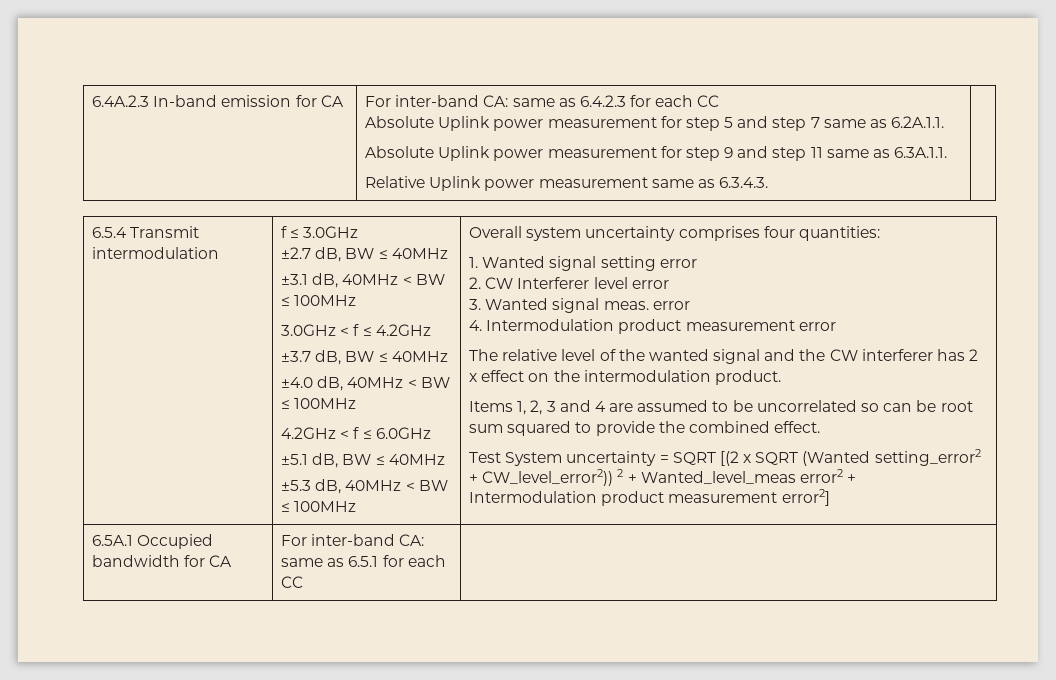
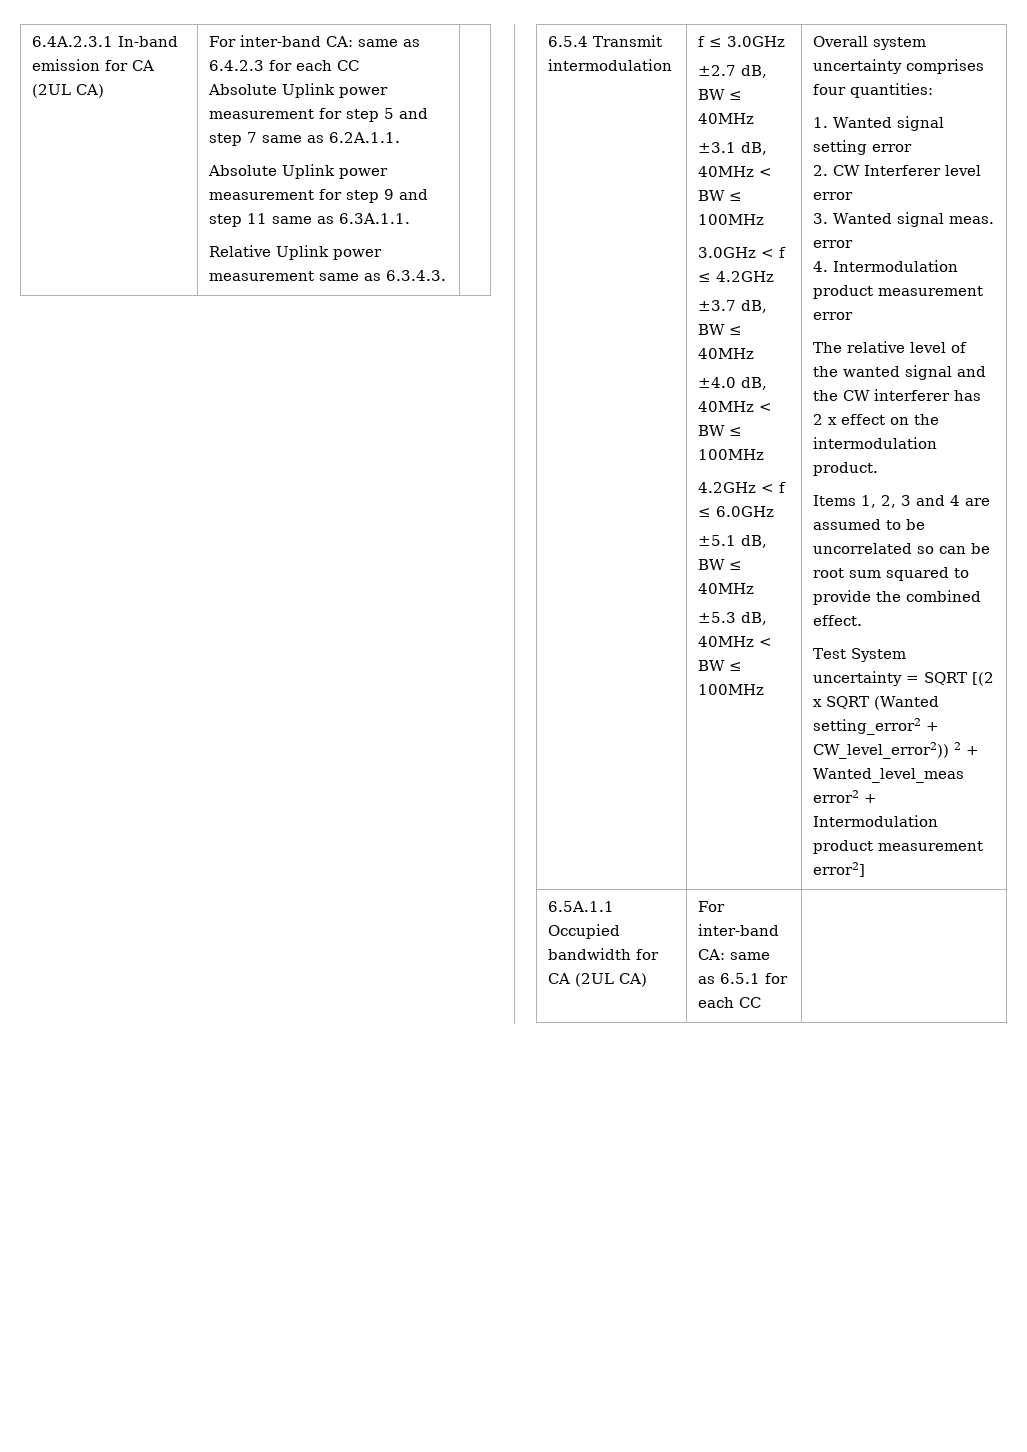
- 6.4A.2.3 In-band emission for CA
+ 6.4A.2.3.1 In-band emission for CA (2UL CA)
- 6.5A.1 Occupied bandwidth for CA | For inter-band CA: same as 6.5.1 for each CC |
+ 6.5A.1.1 Occupied bandwidth for CA (2UL CA) | For inter-band CA: same as 6.5.1 for each CC |

